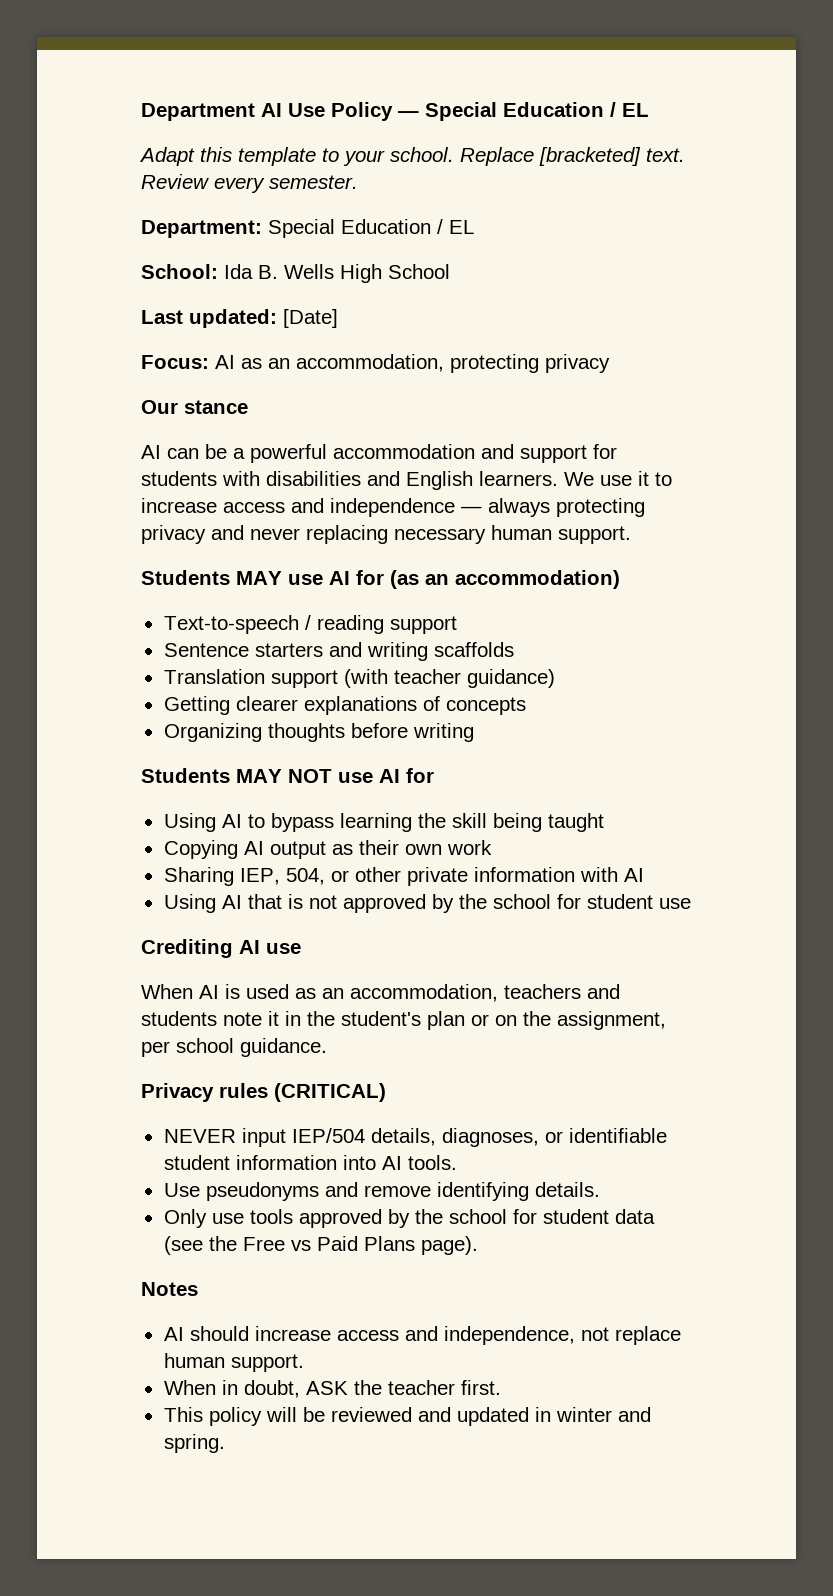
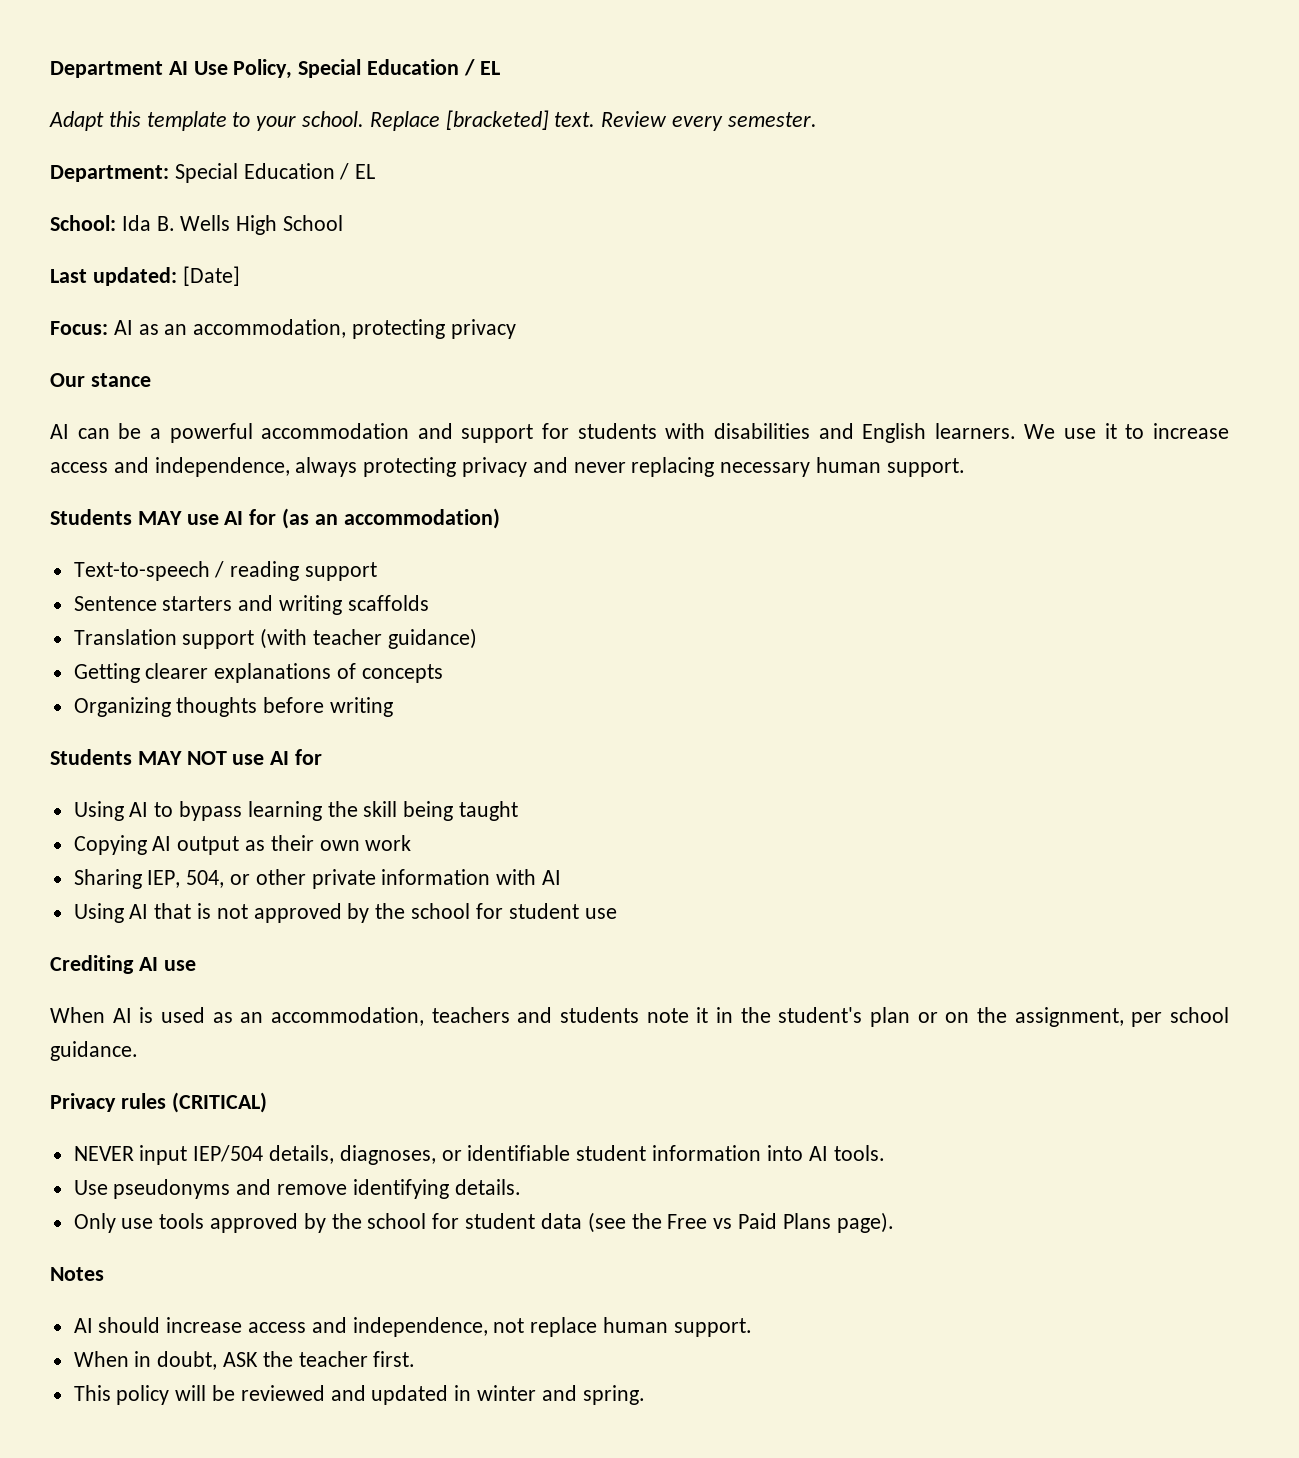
- Department AI Use Policy — Special Education / EL
+ Department AI Use Policy, Special Education / EL
- We use it to increase access and independence — always protecting privacy and never replacing necessary human support.
+ We use it to increase access and independence, always protecting privacy and never replacing necessary human support.

